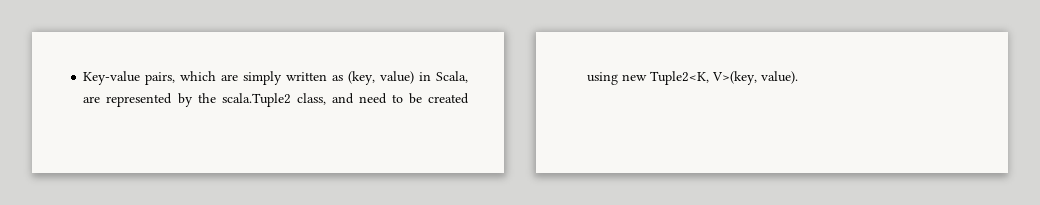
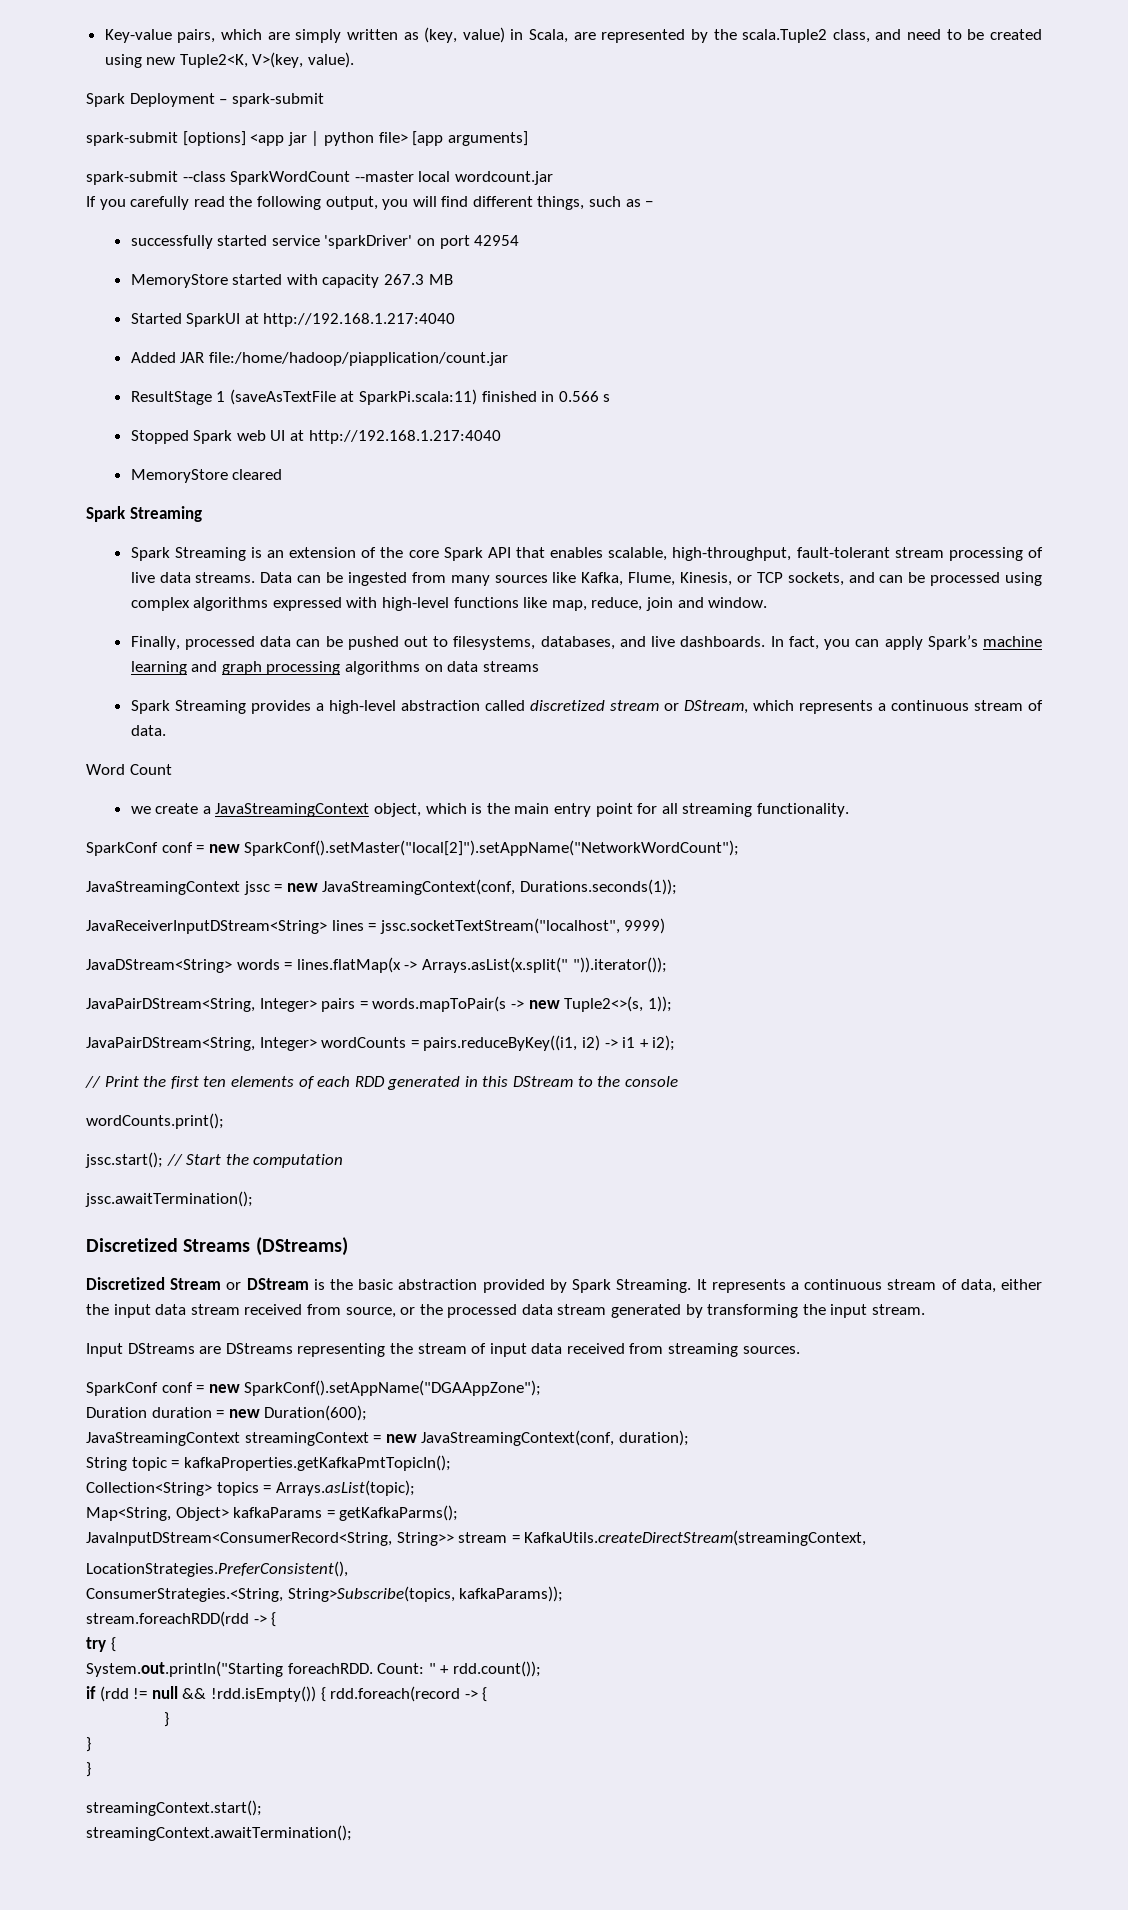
+ Spark Deployment – spark-submit
+ spark-submit [options] <app jar | python file> [app arguments]
+ spark-submit --class SparkWordCount --master local wordcount.jar
+ If you carefully read the following output, you will find different things, such as −
+ successfully started service 'sparkDriver' on port 42954
+ MemoryStore started with capacity 267.3 MB
+ Started SparkUI at http://192.168.1.217:4040
+ Added JAR file:/home/hadoop/piapplication/count.jar
+ ResultStage 1 (saveAsTextFile at SparkPi.scala:11) finished in 0.566 s
+ Stopped Spark web UI at http://192.168.1.217:4040
+ MemoryStore cleared
+ Spark Streaming
+ Spark Streaming is an extension of the core Spark API that enables scalable, high-throughput, fault-tolerant stream processing of live data streams. Data can be ingested from many sources like Kafka, Flume, Kinesis, or TCP sockets, and can be processed using complex algorithms expressed with high-level functions like map, reduce, join and window.
+ Finally, processed data can be pushed out to filesystems, databases, and live dashboards. In fact, you can apply Spark’s machine learning and graph processing algorithms on data streams
+ Spark Streaming provides a high-level abstraction called discretized stream or DStream, which represents a continuous stream of data.
+ Word Count
+ we create a JavaStreamingContext object, which is the main entry point for all streaming functionality.
+ SparkConf conf = new SparkConf().setMaster("local[2]").setAppName("NetworkWordCount");
+ JavaStreamingContext jssc = new JavaStreamingContext(conf, Durations.seconds(1));
+ JavaReceiverInputDStream<String> lines = jssc.socketTextStream("localhost", 9999)
+ JavaDStream<String> words = lines.flatMap(x -> Arrays.asList(x.split(" ")).iterator());
+ JavaPairDStream<String, Integer> pairs = words.mapToPair(s -> new Tuple2<>(s, 1));
+ JavaPairDStream<String, Integer> wordCounts = pairs.reduceByKey((i1, i2) -> i1 + i2);
+ // Print the first ten elements of each RDD generated in this DStream to the console
+ wordCounts.print();
+ jssc.start(); // Start the computation
+ jssc.awaitTermination();
+ Discretized Streams (DStreams)
+ Discretized Stream or DStream is the basic abstraction provided by Spark Streaming. It represents a continuous stream of data, either the input data stream received from source, or the processed data stream generated by transforming the input stream.
+ Input DStreams are DStreams representing the stream of input data received from streaming sources.
+ SparkConf conf = new SparkConf().setAppName("DGAAppZone");
+ Duration duration = new Duration(600);
+ JavaStreamingContext streamingContext = new JavaStreamingContext(conf, duration);
+ String topic = kafkaProperties.getKafkaPmtTopicIn();
+ Collection<String> topics = Arrays.asList(topic);
+ Map<String, Object> kafkaParams = getKafkaParms();
+ JavaInputDStream<ConsumerRecord<String, String>> stream = KafkaUtils.createDirectStream(streamingContext,
+ LocationStrategies.PreferConsistent(),
+ ConsumerStrategies.<String, String>Subscribe(topics, kafkaParams));
+ stream.foreachRDD(rdd -> {
+ try {
+ System.out.println("Starting foreachRDD. Count: " + rdd.count());
+ if (rdd != null && !rdd.isEmpty()) { rdd.foreach(record -> {
+ }
+ }
+ }
+ streamingContext.start();
+ streamingContext.awaitTermination();

